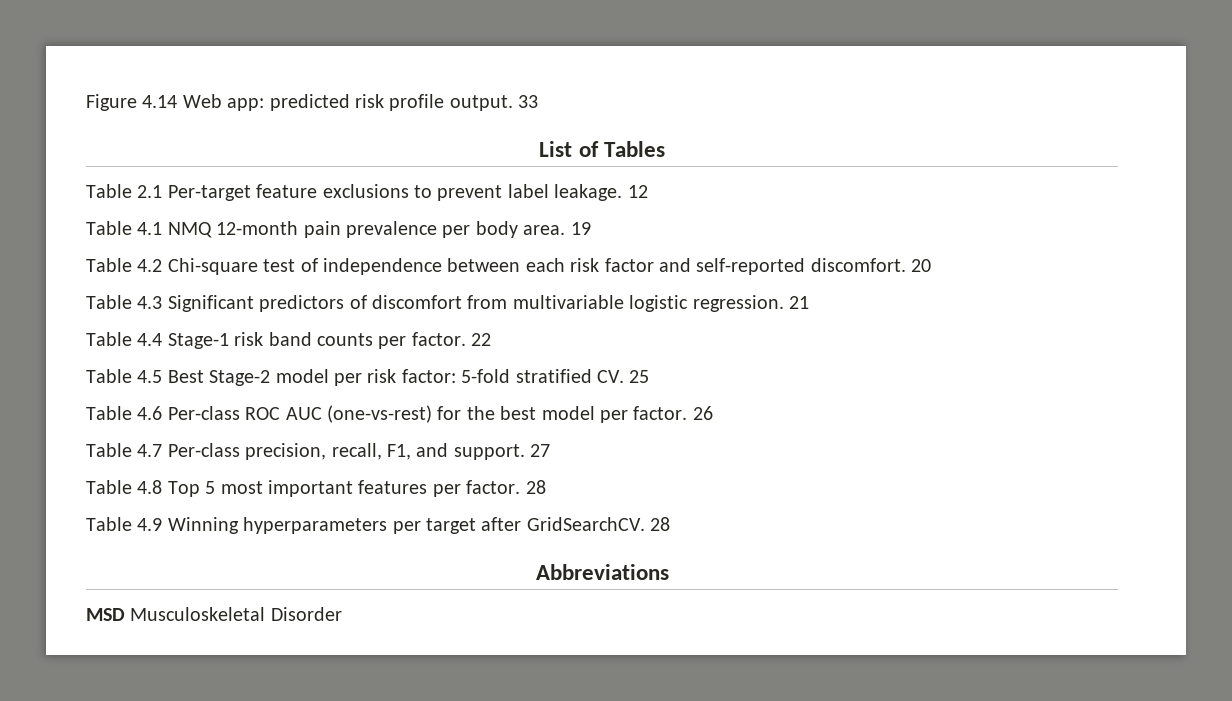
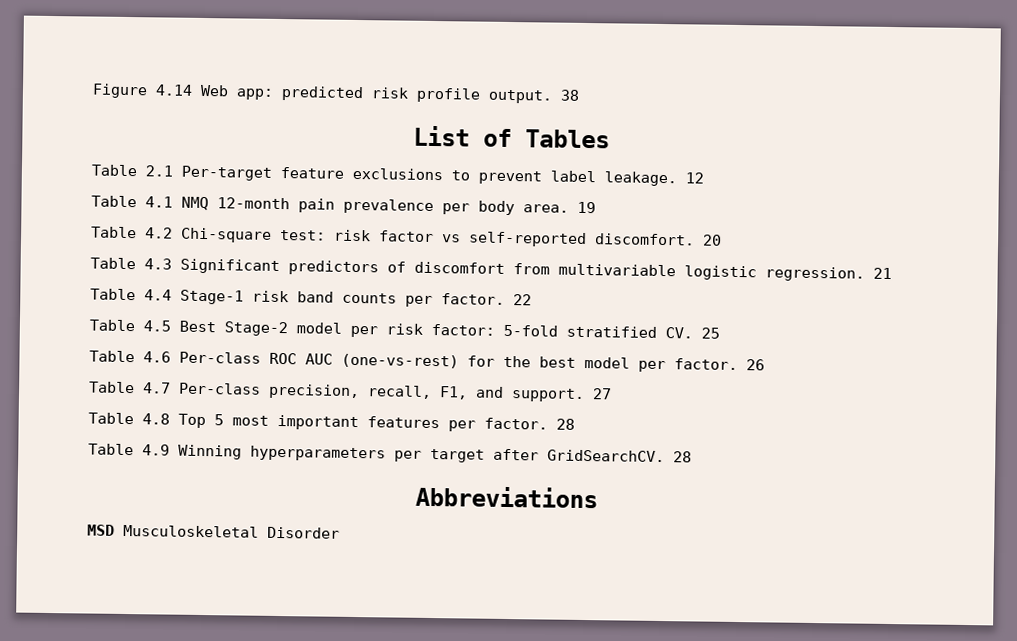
- 33
+ 38
- Table 4.2 Chi-square test of independence between each risk factor and self-reported discomfort.
+ Table 4.2 Chi-square test: risk factor vs self-reported discomfort.

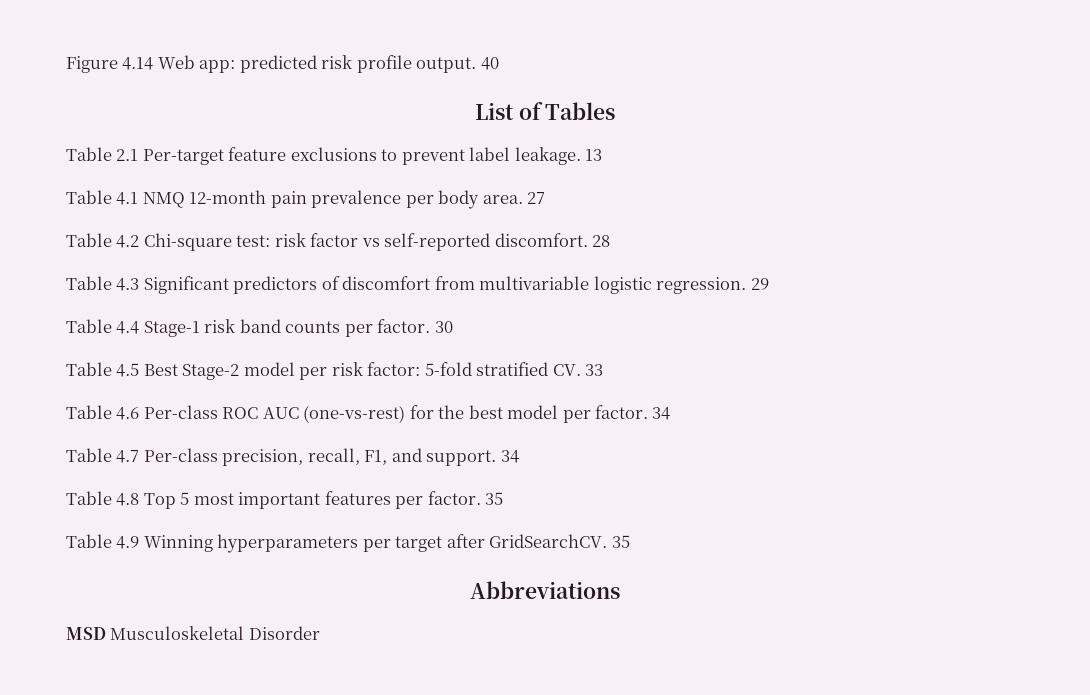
- 38
+ 40
- 12
+ 13
- 19
+ 27
- 20
+ 28
- 21
+ 29
- 22
+ 30
- Table 4.5 Best Stage-2 model per risk factor: 5-fold stratified CV. 25
+ Table 4.5 Best Stage-2 model per risk factor: 5-fold stratified CV. 33
- Table 4.6 Per-class ROC AUC (one-vs-rest) for the best model per factor. 26
+ Table 4.6 Per-class ROC AUC (one-vs-rest) for the best model per factor. 34
- Table 4.7 Per-class precision, recall, F1, and support. 27
+ Table 4.7 Per-class precision, recall, F1, and support. 34
- Table 4.8 Top 5 most important features per factor. 28
+ Table 4.8 Top 5 most important features per factor. 35
- Table 4.9 Winning hyperparameters per target after GridSearchCV. 28
+ Table 4.9 Winning hyperparameters per target after GridSearchCV. 35

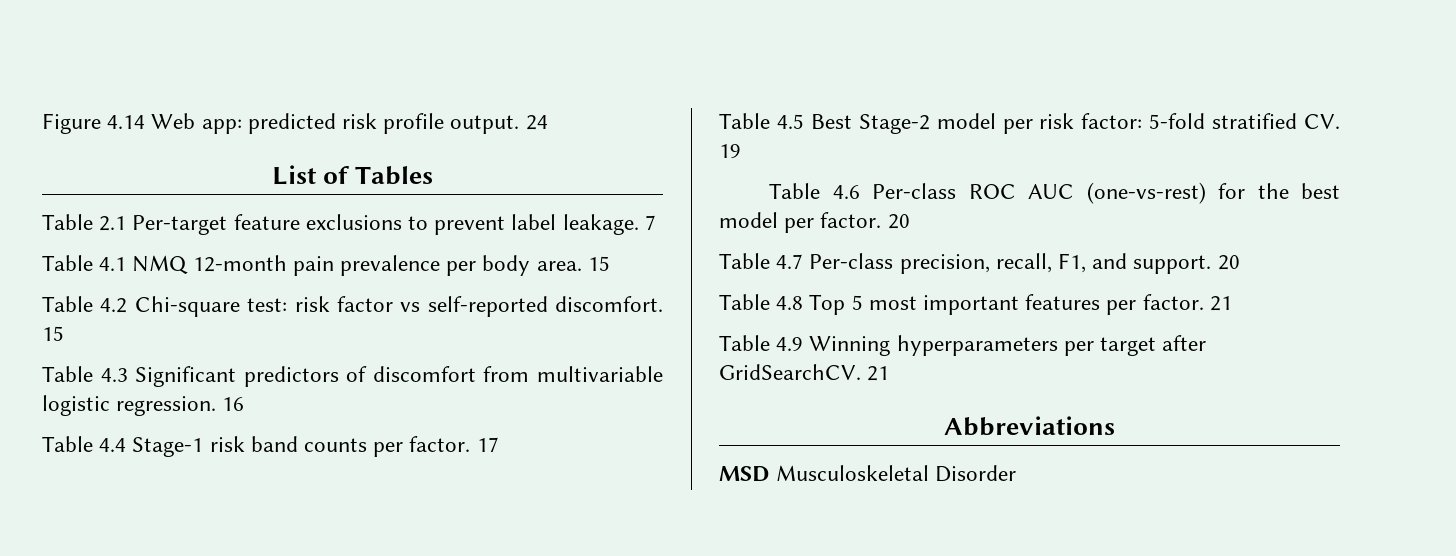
- 40
+ 24
- 13
+ 7
- Table 4.1 NMQ 12-month pain prevalence per body area. 27
+ Table 4.1 NMQ 12-month pain prevalence per body area. 15
- Table 4.2 Chi-square test: risk factor vs self-reported discomfort. 28
+ Table 4.2 Chi-square test: risk factor vs self-reported discomfort. 15
- 29
+ 16
- 30
+ 17
- Table 4.5 Best Stage-2 model per risk factor: 5-fold stratified CV. 33
+ Table 4.5 Best Stage-2 model per risk factor: 5-fold stratified CV. 19
- Table 4.6 Per-class ROC AUC (one-vs-rest) for the best model per factor. 34
+ Table 4.6 Per-class ROC AUC (one-vs-rest) for the best model per factor. 20
- Table 4.7 Per-class precision, recall, F1, and support. 34
+ Table 4.7 Per-class precision, recall, F1, and support. 20
- Table 4.8 Top 5 most important features per factor. 35
+ Table 4.8 Top 5 most important features per factor. 21
- Table 4.9 Winning hyperparameters per target after GridSearchCV. 35
+ Table 4.9 Winning hyperparameters per target after GridSearchCV. 21

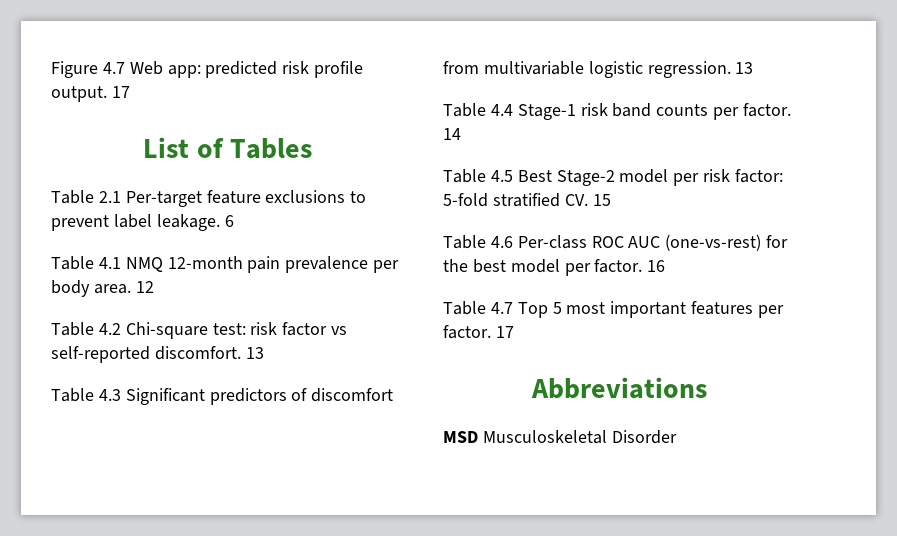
- Figure 4.14 Web app: predicted risk profile output. 24
+ Figure 4.7 Web app: predicted risk profile output. 17
- 7
+ 6
- Table 4.1 NMQ 12-month pain prevalence per body area. 15
+ Table 4.1 NMQ 12-month pain prevalence per body area. 12
- Table 4.2 Chi-square test: risk factor vs self-reported discomfort. 15
+ Table 4.2 Chi-square test: risk factor vs self-reported discomfort. 13
- Table 4.3 Significant predictors of discomfort from multivariable logistic regression. 16
+ Table 4.3 Significant predictors of discomfort from multivariable logistic regression. 13
- 17
+ 14
- Table 4.5 Best Stage-2 model per risk factor: 5-fold stratified CV. 19
+ Table 4.5 Best Stage-2 model per risk factor: 5-fold stratified CV. 15
- Table 4.6 Per-class ROC AUC (one-vs-rest) for the best model per factor. 20
+ Table 4.6 Per-class ROC AUC (one-vs-rest) for the best model per factor. 16
- Table 4.7 Per-class precision, recall, F1, and support. 20
- Table 4.8 Top 5 most important features per factor. 21
- Table 4.9 Winning hyperparameters per target after GridSearchCV. 21
+ Table 4.7 Top 5 most important features per factor. 17

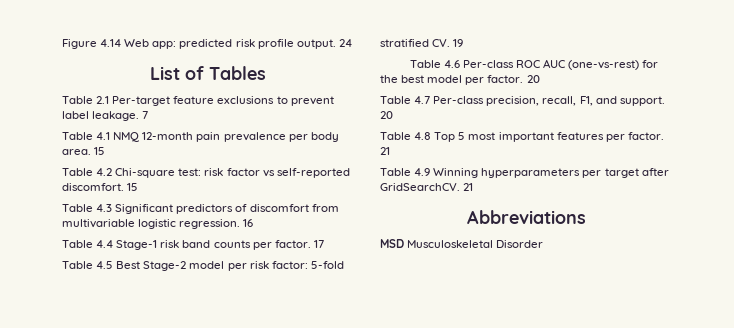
- Figure 4.7 Web app: predicted risk profile output. 17
+ Figure 4.14 Web app: predicted risk profile output. 24
- 6
+ 7
- Table 4.1 NMQ 12-month pain prevalence per body area. 12
+ Table 4.1 NMQ 12-month pain prevalence per body area. 15
- Table 4.2 Chi-square test: risk factor vs self-reported discomfort. 13
+ Table 4.2 Chi-square test: risk factor vs self-reported discomfort. 15
- Table 4.3 Significant predictors of discomfort from multivariable logistic regression. 13
+ Table 4.3 Significant predictors of discomfort from multivariable logistic regression. 16
- 14
+ 17
- Table 4.5 Best Stage-2 model per risk factor: 5-fold stratified CV. 15
+ Table 4.5 Best Stage-2 model per risk factor: 5-fold stratified CV. 19
- Table 4.6 Per-class ROC AUC (one-vs-rest) for the best model per factor. 16
+ Table 4.6 Per-class ROC AUC (one-vs-rest) for the best model per factor. 20
- Table 4.7 Top 5 most important features per factor. 17
+ Table 4.7 Per-class precision, recall, F1, and support. 20
+ Table 4.8 Top 5 most important features per factor. 21
+ Table 4.9 Winning hyperparameters per target after GridSearchCV. 21

